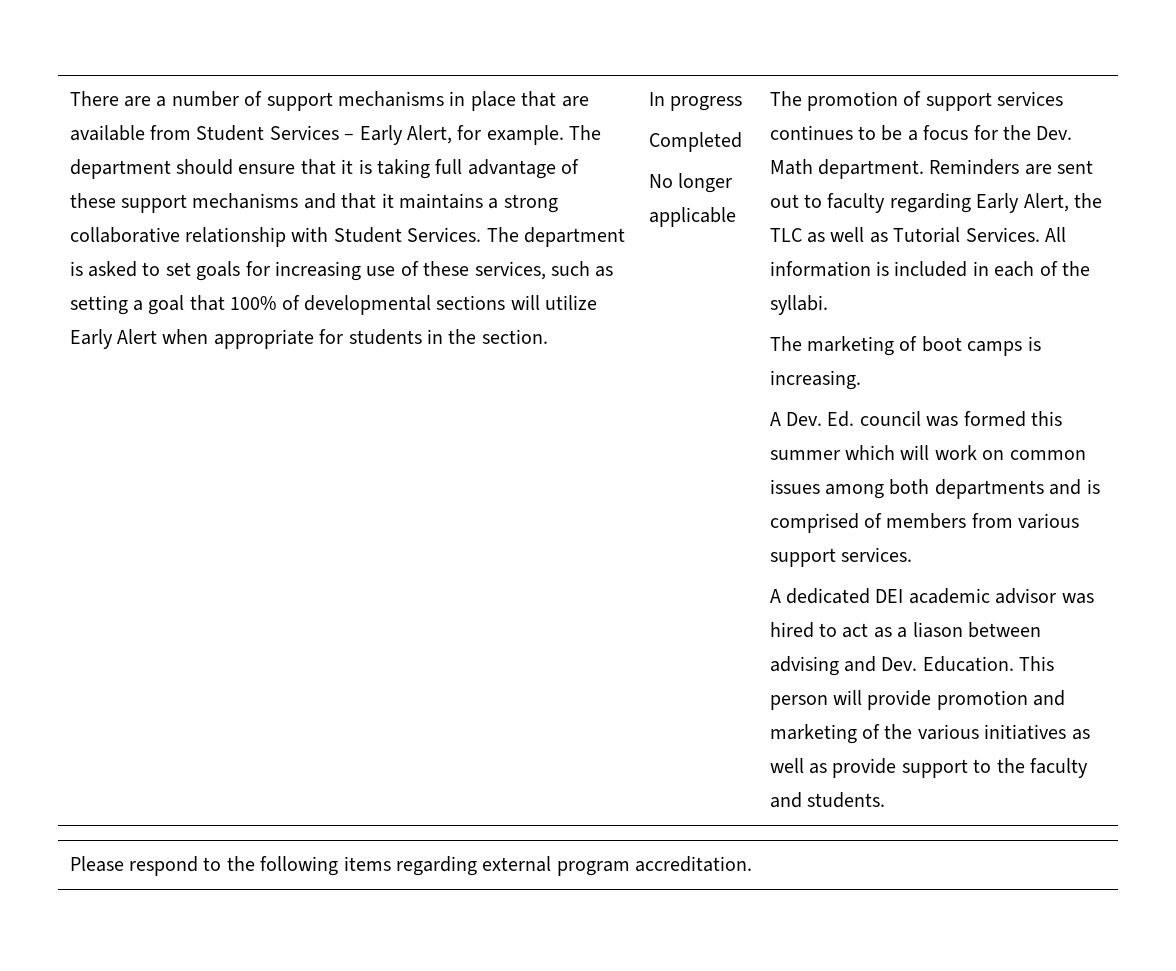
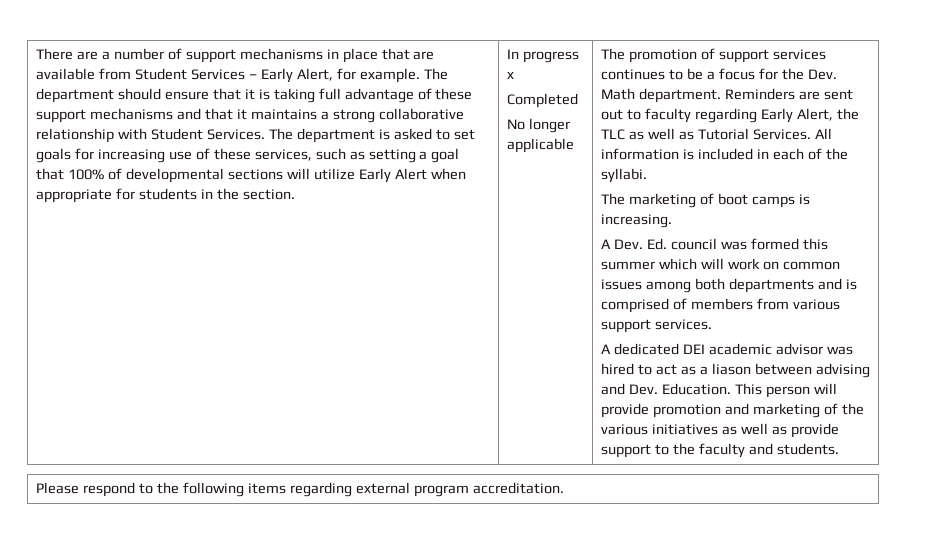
- In progress
+ In progress x

